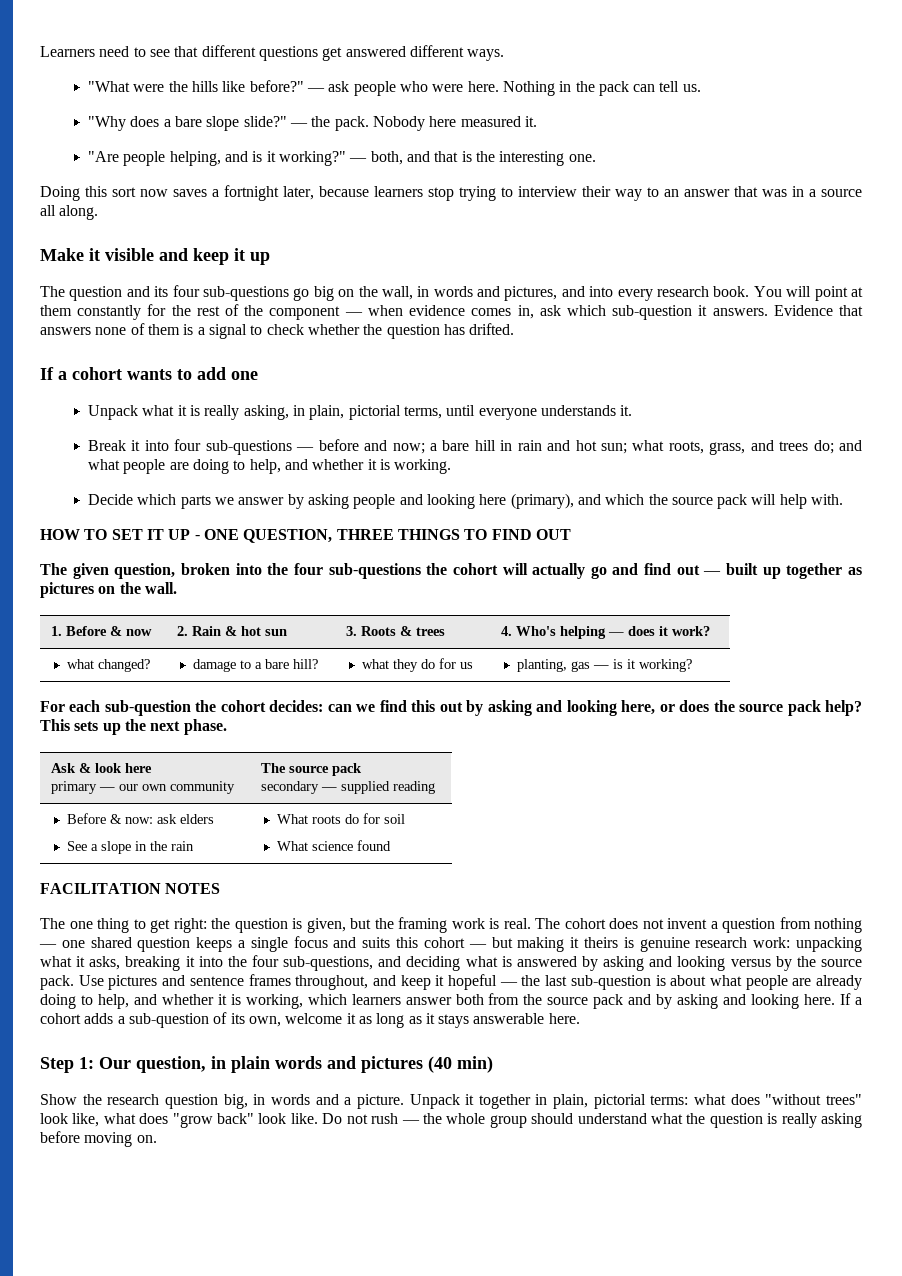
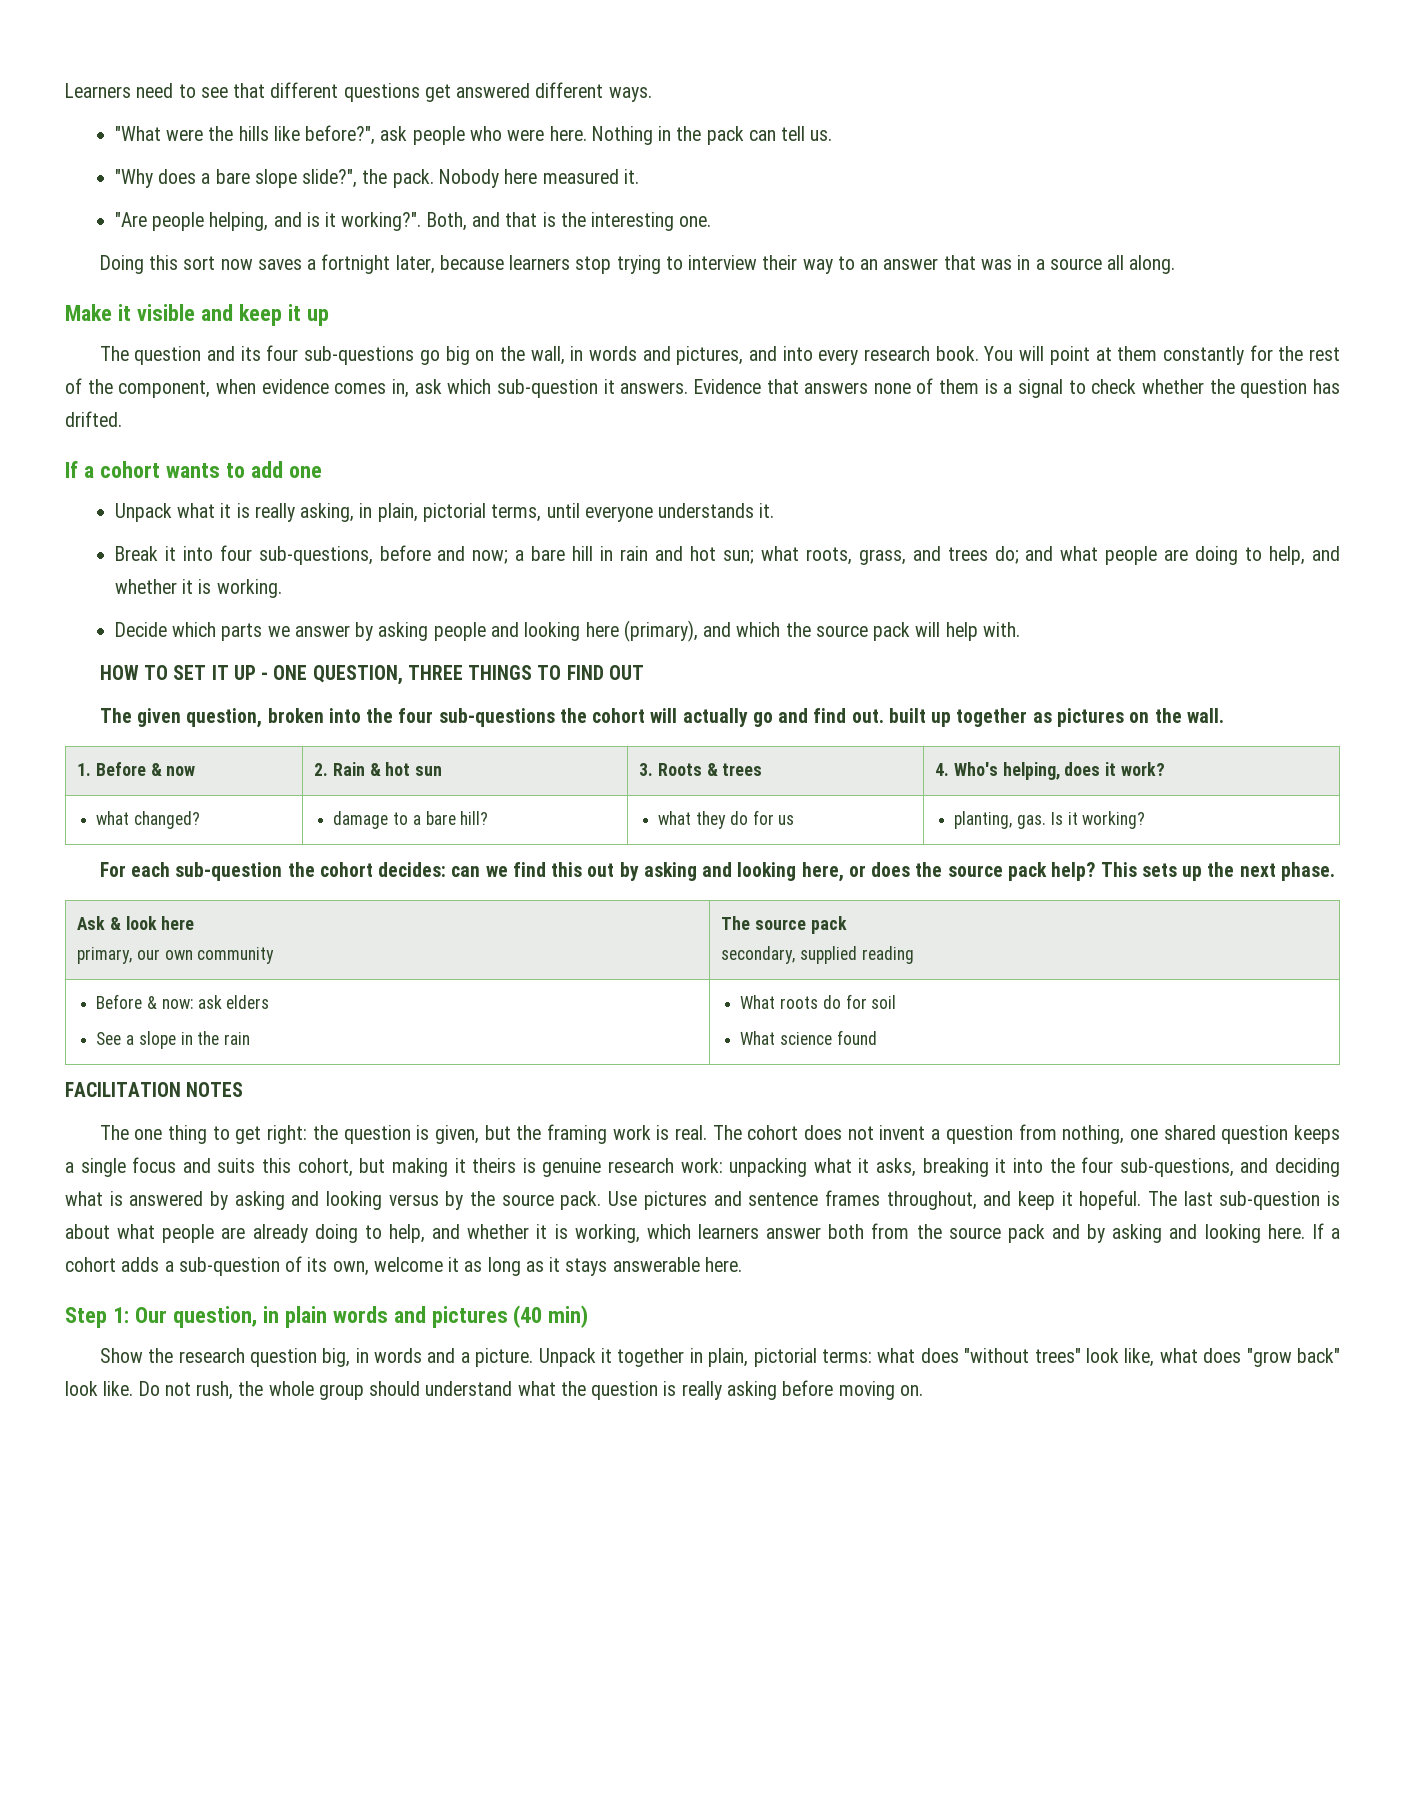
- "What were the hills like before?" — ask people who were here.
+ "What were the hills like before?", ask people who were here.
- "Why does a bare slope slide?" — the pack.
+ "Why does a bare slope slide?", the pack.
- "Are people helping, and is it working?" — both, and that is the interesting one.
+ "Are people helping, and is it working?". Both, and that is the interesting one.
- You will point at them constantly for the rest of the component — when evidence comes in, ask which sub-question it answers.
+ You will point at them constantly for the rest of the component, when evidence comes in, ask which sub-question it answers.
- Break it into four sub-questions — before and now; a bare hill in rain and hot sun; what roots, grass, and trees do; and what people are doing to help, and whether it is working.
+ Break it into four sub-questions, before and now; a bare hill in rain and hot sun; what roots, grass, and trees do; and what people are doing to help, and whether it is working.
- The given question, broken into the four sub-questions the cohort will actually go and find out — built up together as pictures on the wall.
+ The given question, broken into the four sub-questions the cohort will actually go and find out. built up together as pictures on the wall.
- 1. Before & now | 2. Rain & hot sun | 3. Roots & trees | 4. Who's helping — does it work?
+ 1. Before & now | 2. Rain & hot sun | 3. Roots & trees | 4. Who's helping, does it work?
- what changed? | damage to a bare hill? | what they do for us | planting, gas — is it working?
+ what changed? | damage to a bare hill? | what they do for us | planting, gas. Is it working?
  Ask & look here
- primary — our own community | The source pack
- secondary — supplied reading
+ primary, our own community | The source pack
+ secondary, supplied reading
- The cohort does not invent a question from nothing — one shared question keeps a single focus and suits this cohort — but making it theirs is genuine research work: unpacking what it asks, breaking it into the four sub-questions, and deciding what is answered by asking and looking versus by the source pack.
+ The cohort does not invent a question from nothing, one shared question keeps a single focus and suits this cohort, but making it theirs is genuine research work: unpacking what it asks, breaking it into the four sub-questions, and deciding what is answered by asking and looking versus by the source pack.
- Use pictures and sentence frames throughout, and keep it hopeful — the last sub-question is about what people are already doing to help, and whether it is working, which learners answer both from the source pack and by asking and looking here.
+ Use pictures and sentence frames throughout, and keep it hopeful. The last sub-question is about what people are already doing to help, and whether it is working, which learners answer both from the source pack and by asking and looking here.
- Do not rush — the whole group should understand what the question is really asking before moving on.
+ Do not rush, the whole group should understand what the question is really asking before moving on.

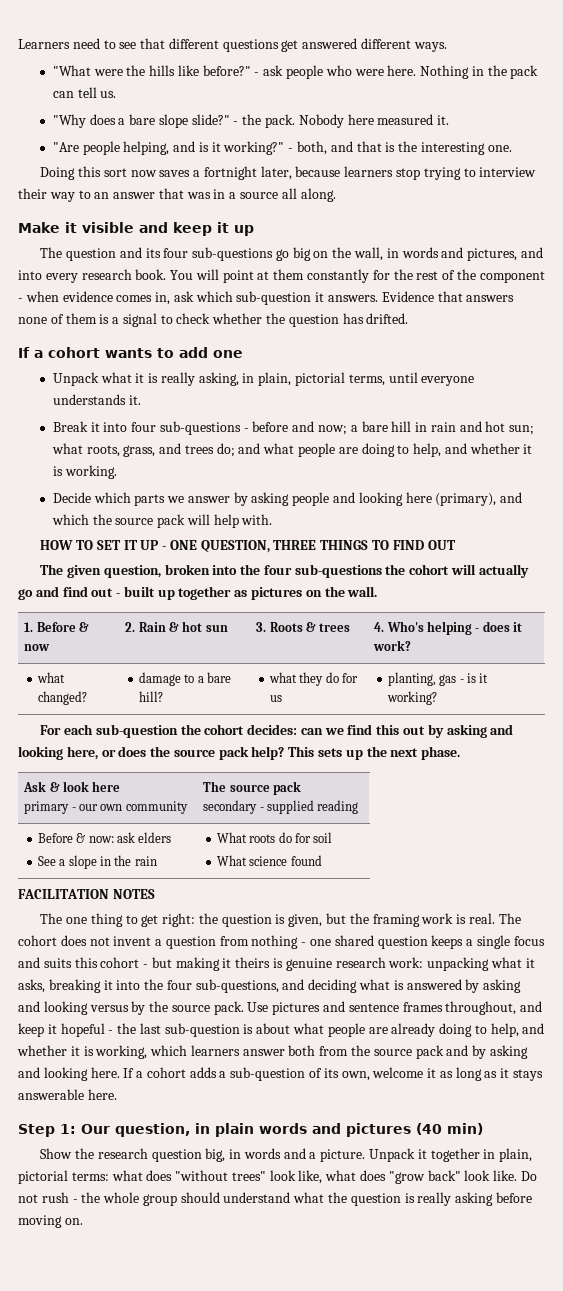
- "What were the hills like before?", ask people who were here.
+ "What were the hills like before?" - ask people who were here.
- "Why does a bare slope slide?", the pack.
+ "Why does a bare slope slide?" - the pack.
- "Are people helping, and is it working?". Both, and that is the interesting one.
+ "Are people helping, and is it working?" - both, and that is the interesting one.
- You will point at them constantly for the rest of the component, when evidence comes in, ask which sub-question it answers.
+ You will point at them constantly for the rest of the component - when evidence comes in, ask which sub-question it answers.
- Break it into four sub-questions, before and now; a bare hill in rain and hot sun; what roots, grass, and trees do; and what people are doing to help, and whether it is working.
+ Break it into four sub-questions - before and now; a bare hill in rain and hot sun; what roots, grass, and trees do; and what people are doing to help, and whether it is working.
- The given question, broken into the four sub-questions the cohort will actually go and find out. built up together as pictures on the wall.
+ The given question, broken into the four sub-questions the cohort will actually go and find out - built up together as pictures on the wall.
- 1. Before & now | 2. Rain & hot sun | 3. Roots & trees | 4. Who's helping, does it work?
+ 1. Before & now | 2. Rain & hot sun | 3. Roots & trees | 4. Who's helping - does it work?
- what changed? | damage to a bare hill? | what they do for us | planting, gas. Is it working?
+ what changed? | damage to a bare hill? | what they do for us | planting, gas - is it working?
  Ask & look here
- primary, our own community | The source pack
- secondary, supplied reading
+ primary - our own community | The source pack
+ secondary - supplied reading
- The cohort does not invent a question from nothing, one shared question keeps a single focus and suits this cohort, but making it theirs is genuine research work: unpacking what it asks, breaking it into the four sub-questions, and deciding what is answered by asking and looking versus by the source pack.
+ The cohort does not invent a question from nothing - one shared question keeps a single focus and suits this cohort - but making it theirs is genuine research work: unpacking what it asks, breaking it into the four sub-questions, and deciding what is answered by asking and looking versus by the source pack.
- Use pictures and sentence frames throughout, and keep it hopeful. The last sub-question is about what people are already doing to help, and whether it is working, which learners answer both from the source pack and by asking and looking here.
+ Use pictures and sentence frames throughout, and keep it hopeful - the last sub-question is about what people are already doing to help, and whether it is working, which learners answer both from the source pack and by asking and looking here.
- Do not rush, the whole group should understand what the question is really asking before moving on.
+ Do not rush - the whole group should understand what the question is really asking before moving on.

